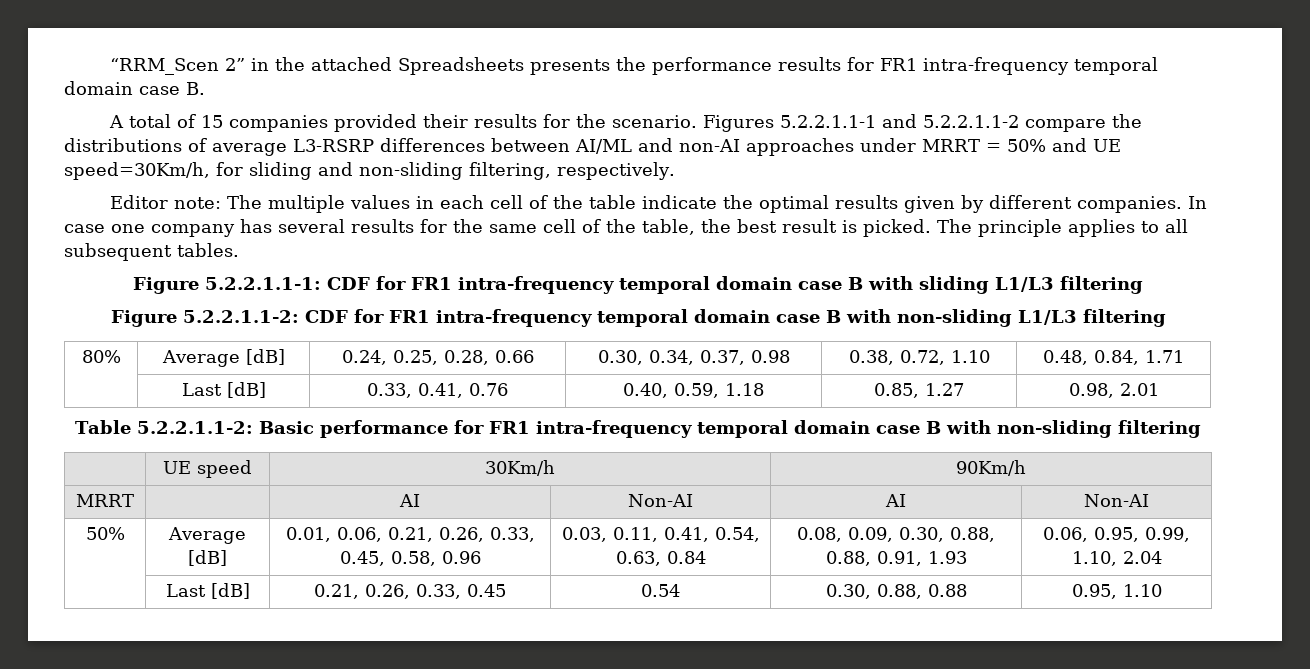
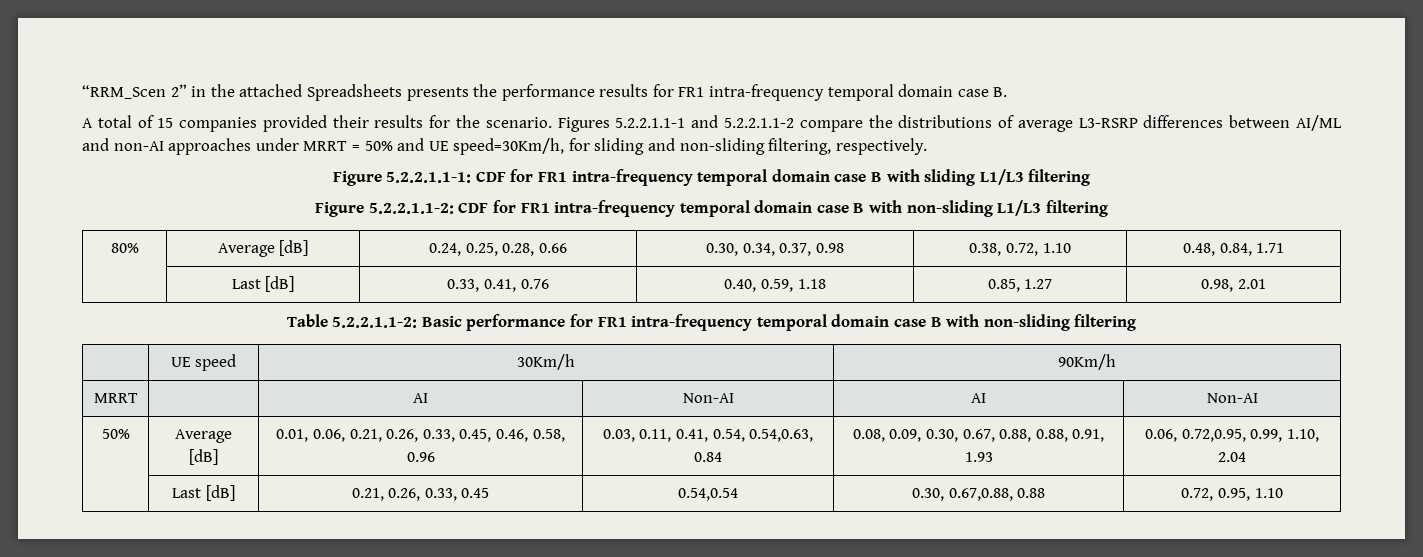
- Editor note: The multiple values in each cell of the table indicate the optimal results given by different companies. In case one company has several results for the same cell of the table, the best result is picked. The principle applies to all subsequent tables.
- 50% | Average [dB] | 0.01, 0.06, 0.21, 0.26, 0.33, 0.45, 0.58, 0.96 | 0.03, 0.11, 0.41, 0.54, 0.63, 0.84 | 0.08, 0.09, 0.30, 0.88, 0.88, 0.91, 1.93 | 0.06, 0.95, 0.99, 1.10, 2.04
+ 50% | Average [dB] | 0.01, 0.06, 0.21, 0.26, 0.33, 0.45, 0.46, 0.58, 0.96 | 0.03, 0.11, 0.41, 0.54, 0.54,0.63, 0.84 | 0.08, 0.09, 0.30, 0.67, 0.88, 0.88, 0.91, 1.93 | 0.06, 0.72,0.95, 0.99, 1.10, 2.04
- | Last [dB] | 0.21, 0.26, 0.33, 0.45 | 0.54 | 0.30, 0.88, 0.88 | 0.95, 1.10
+ | Last [dB] | 0.21, 0.26, 0.33, 0.45 | 0.54,0.54 | 0.30, 0.67,0.88, 0.88 | 0.72, 0.95, 1.10

